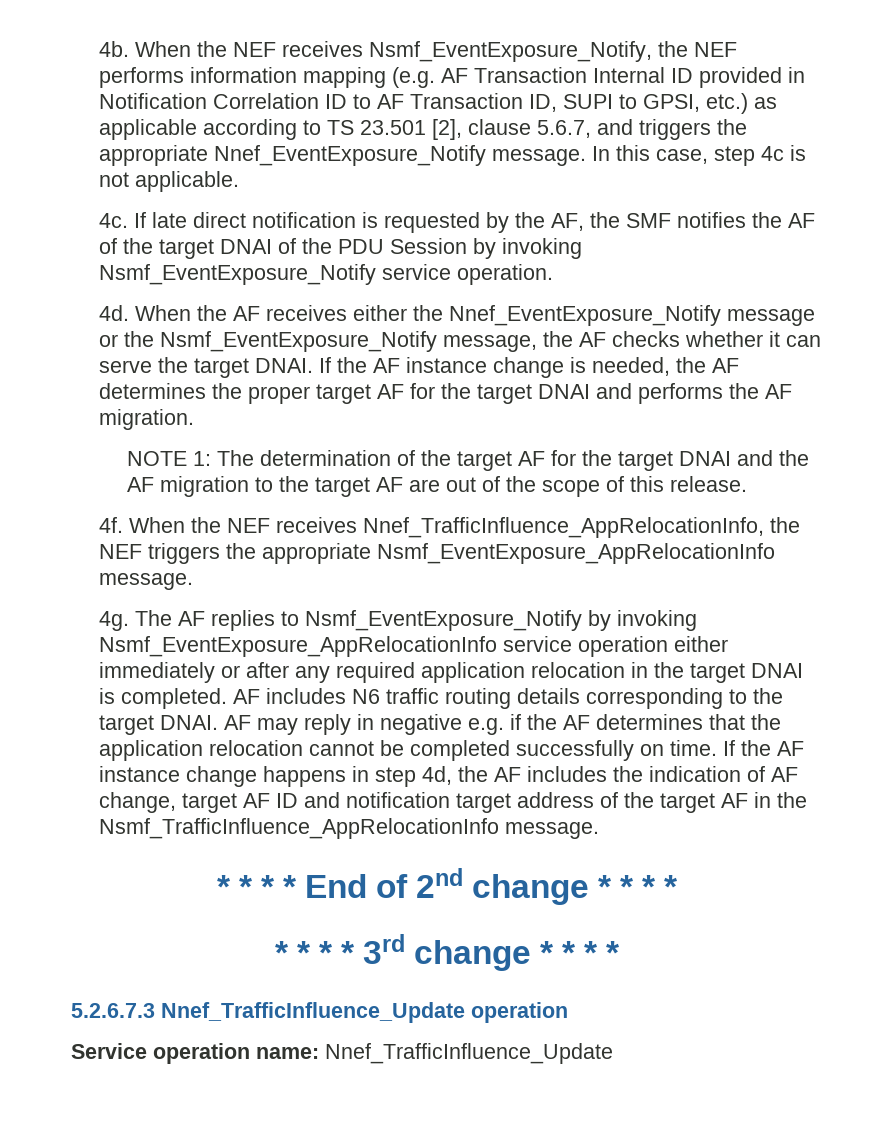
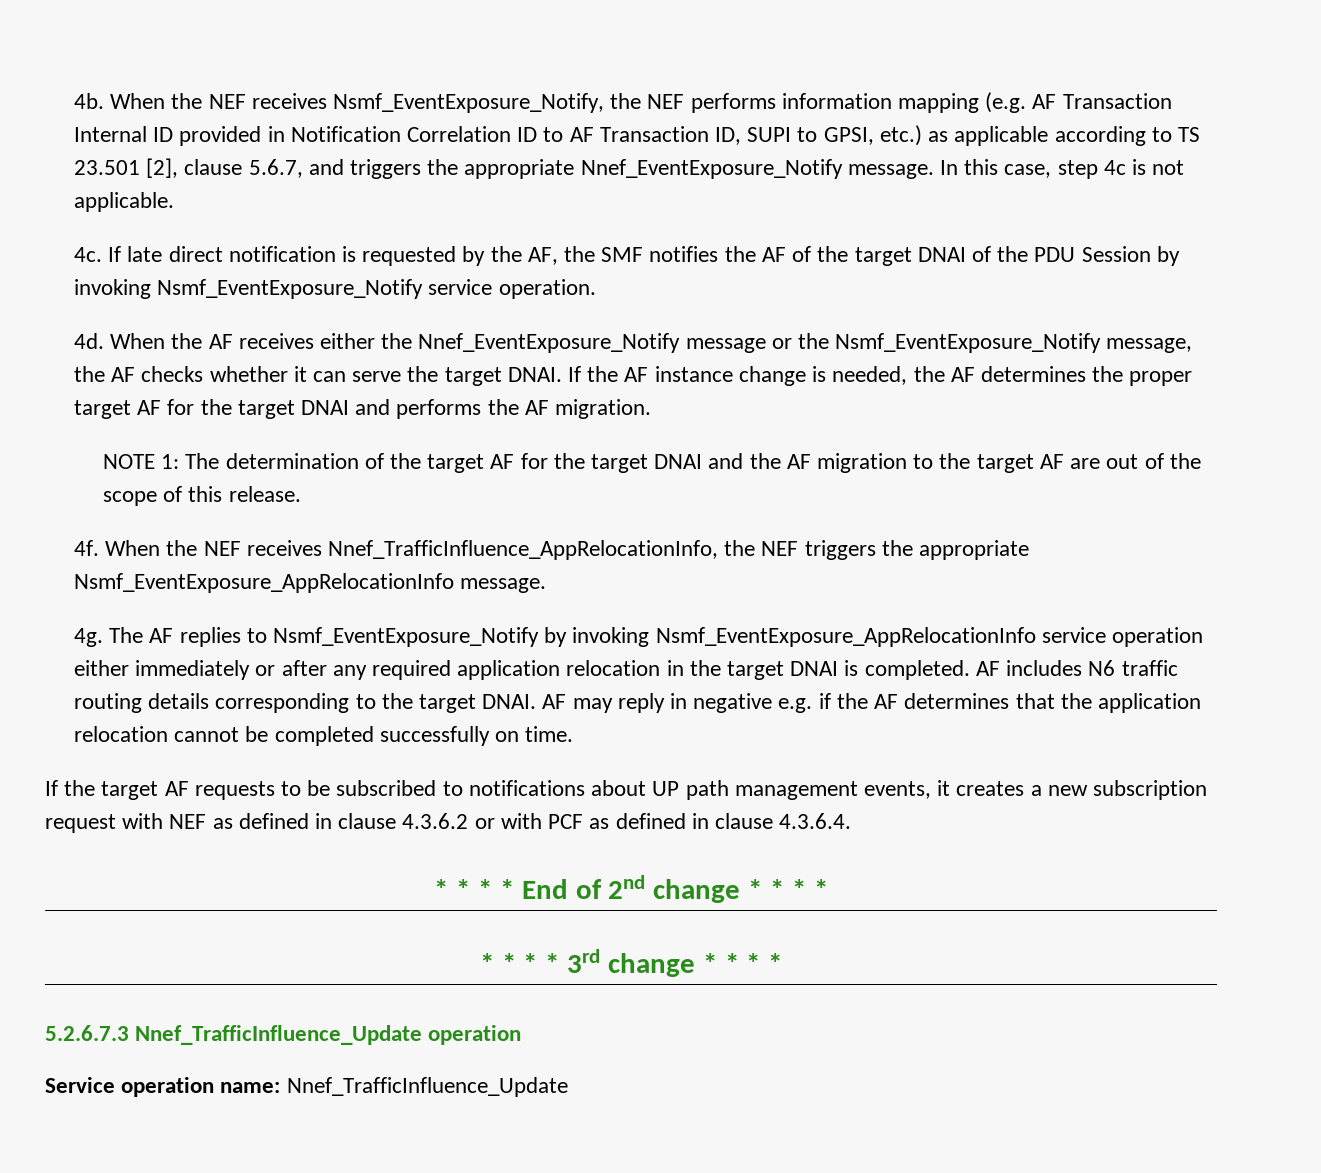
- AF may reply in negative e.g. if the AF determines that the application relocation cannot be completed successfully on time. If the AF instance change happens in step 4d, the AF includes the indication of AF change, target AF ID and notification target address of the target AF in the Nsmf_TrafficInfluence_AppRelocationInfo message.
+ AF may reply in negative e.g. if the AF determines that the application relocation cannot be completed successfully on time.
+ If the target AF requests to be subscribed to notifications about UP path management events, it creates a new subscription request with NEF as defined in clause 4.3.6.2 or with PCF as defined in clause 4.3.6.4.

